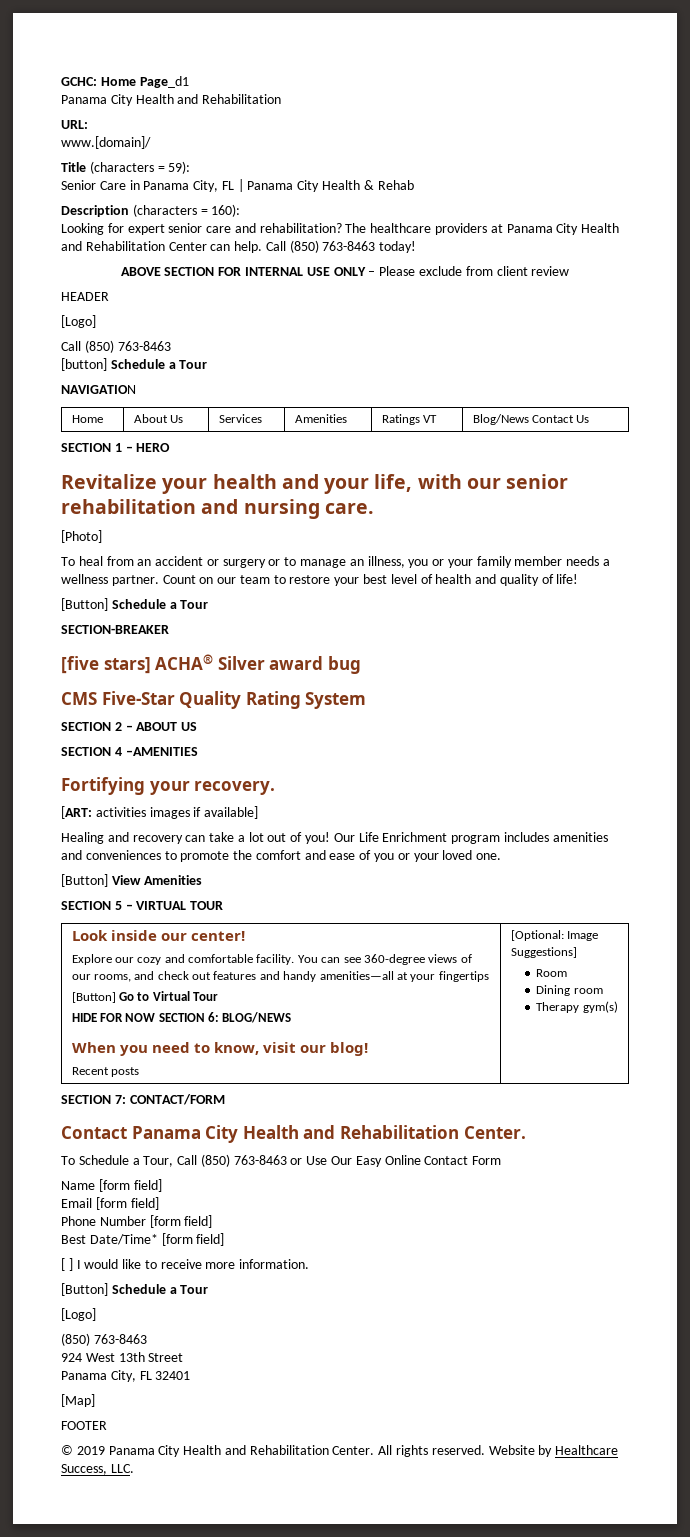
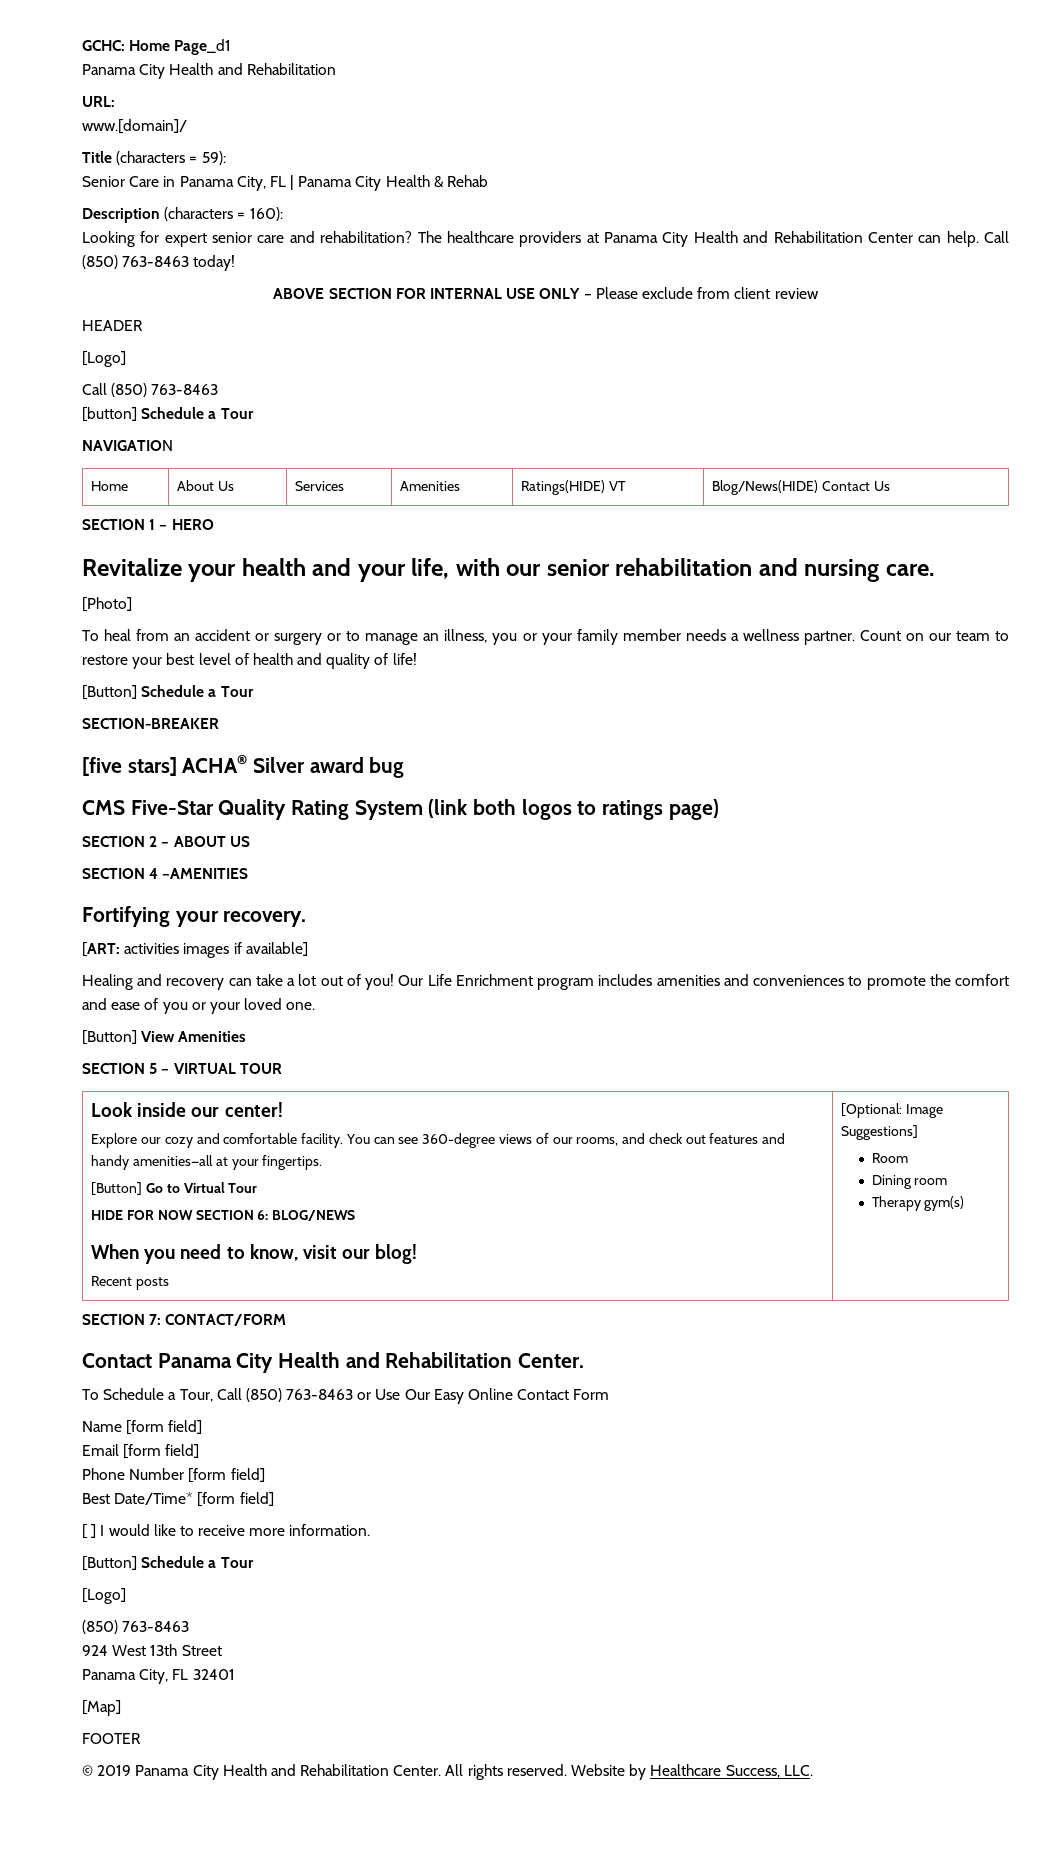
- Home | About Us | Services | Amenities | Ratings VT | Blog/News Contact Us
+ Home | About Us | Services | Amenities | Ratings(HIDE) VT | Blog/News(HIDE) Contact Us
- CMS Five-Star Quality Rating System
+ CMS Five-Star Quality Rating System (link both logos to ratings page)
- You can see 360-degree views of our rooms, and check out features and handy amenities—all at your fingertips
+ You can see 360-degree views of our rooms, and check out features and handy amenities—all at your fingertips.

